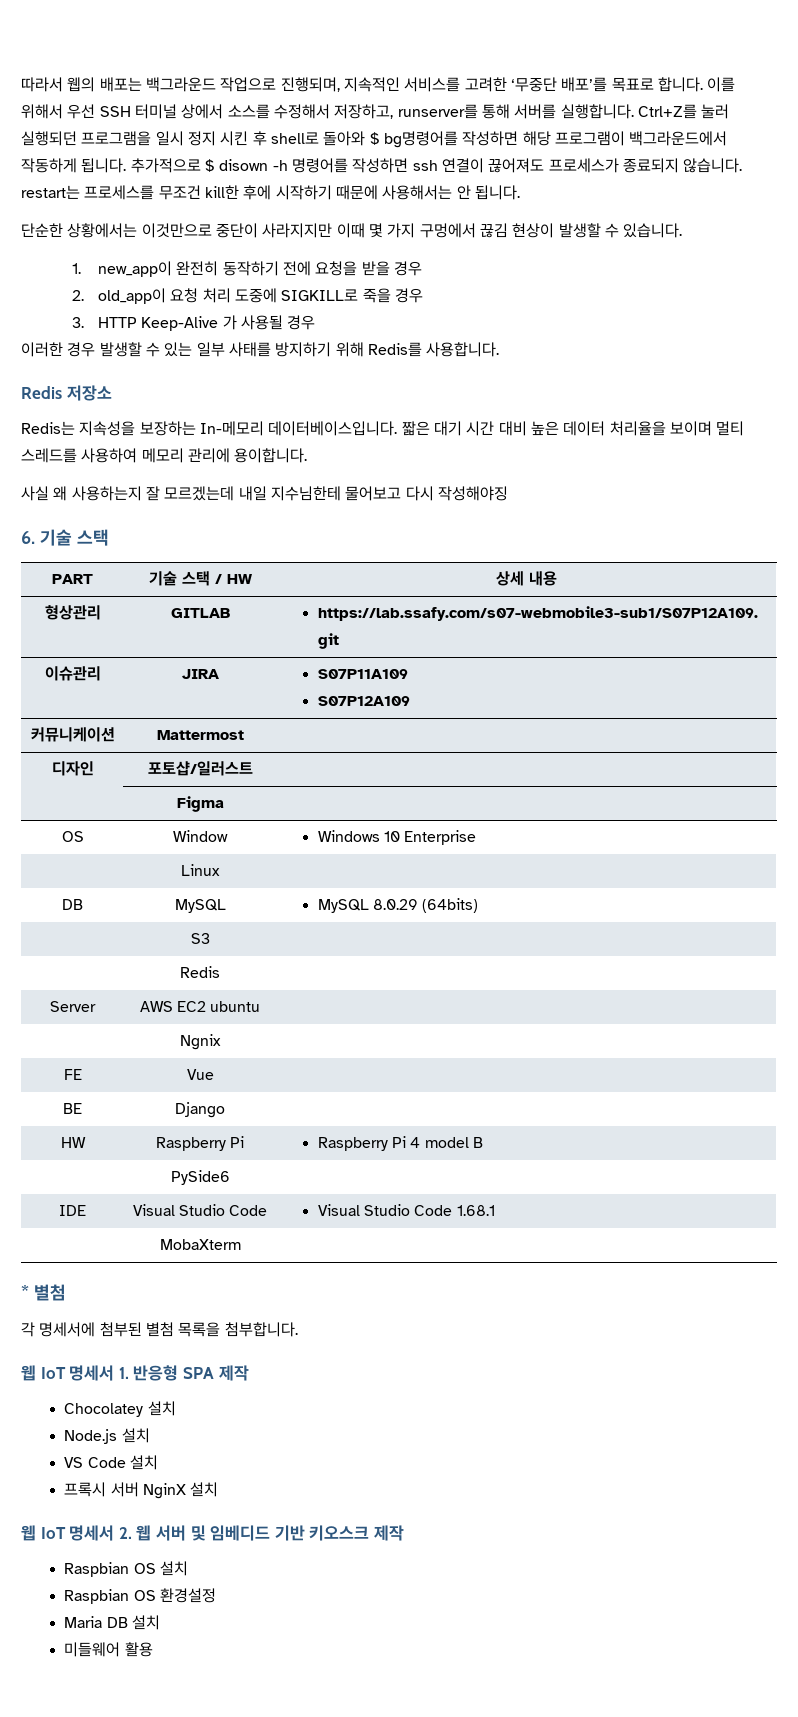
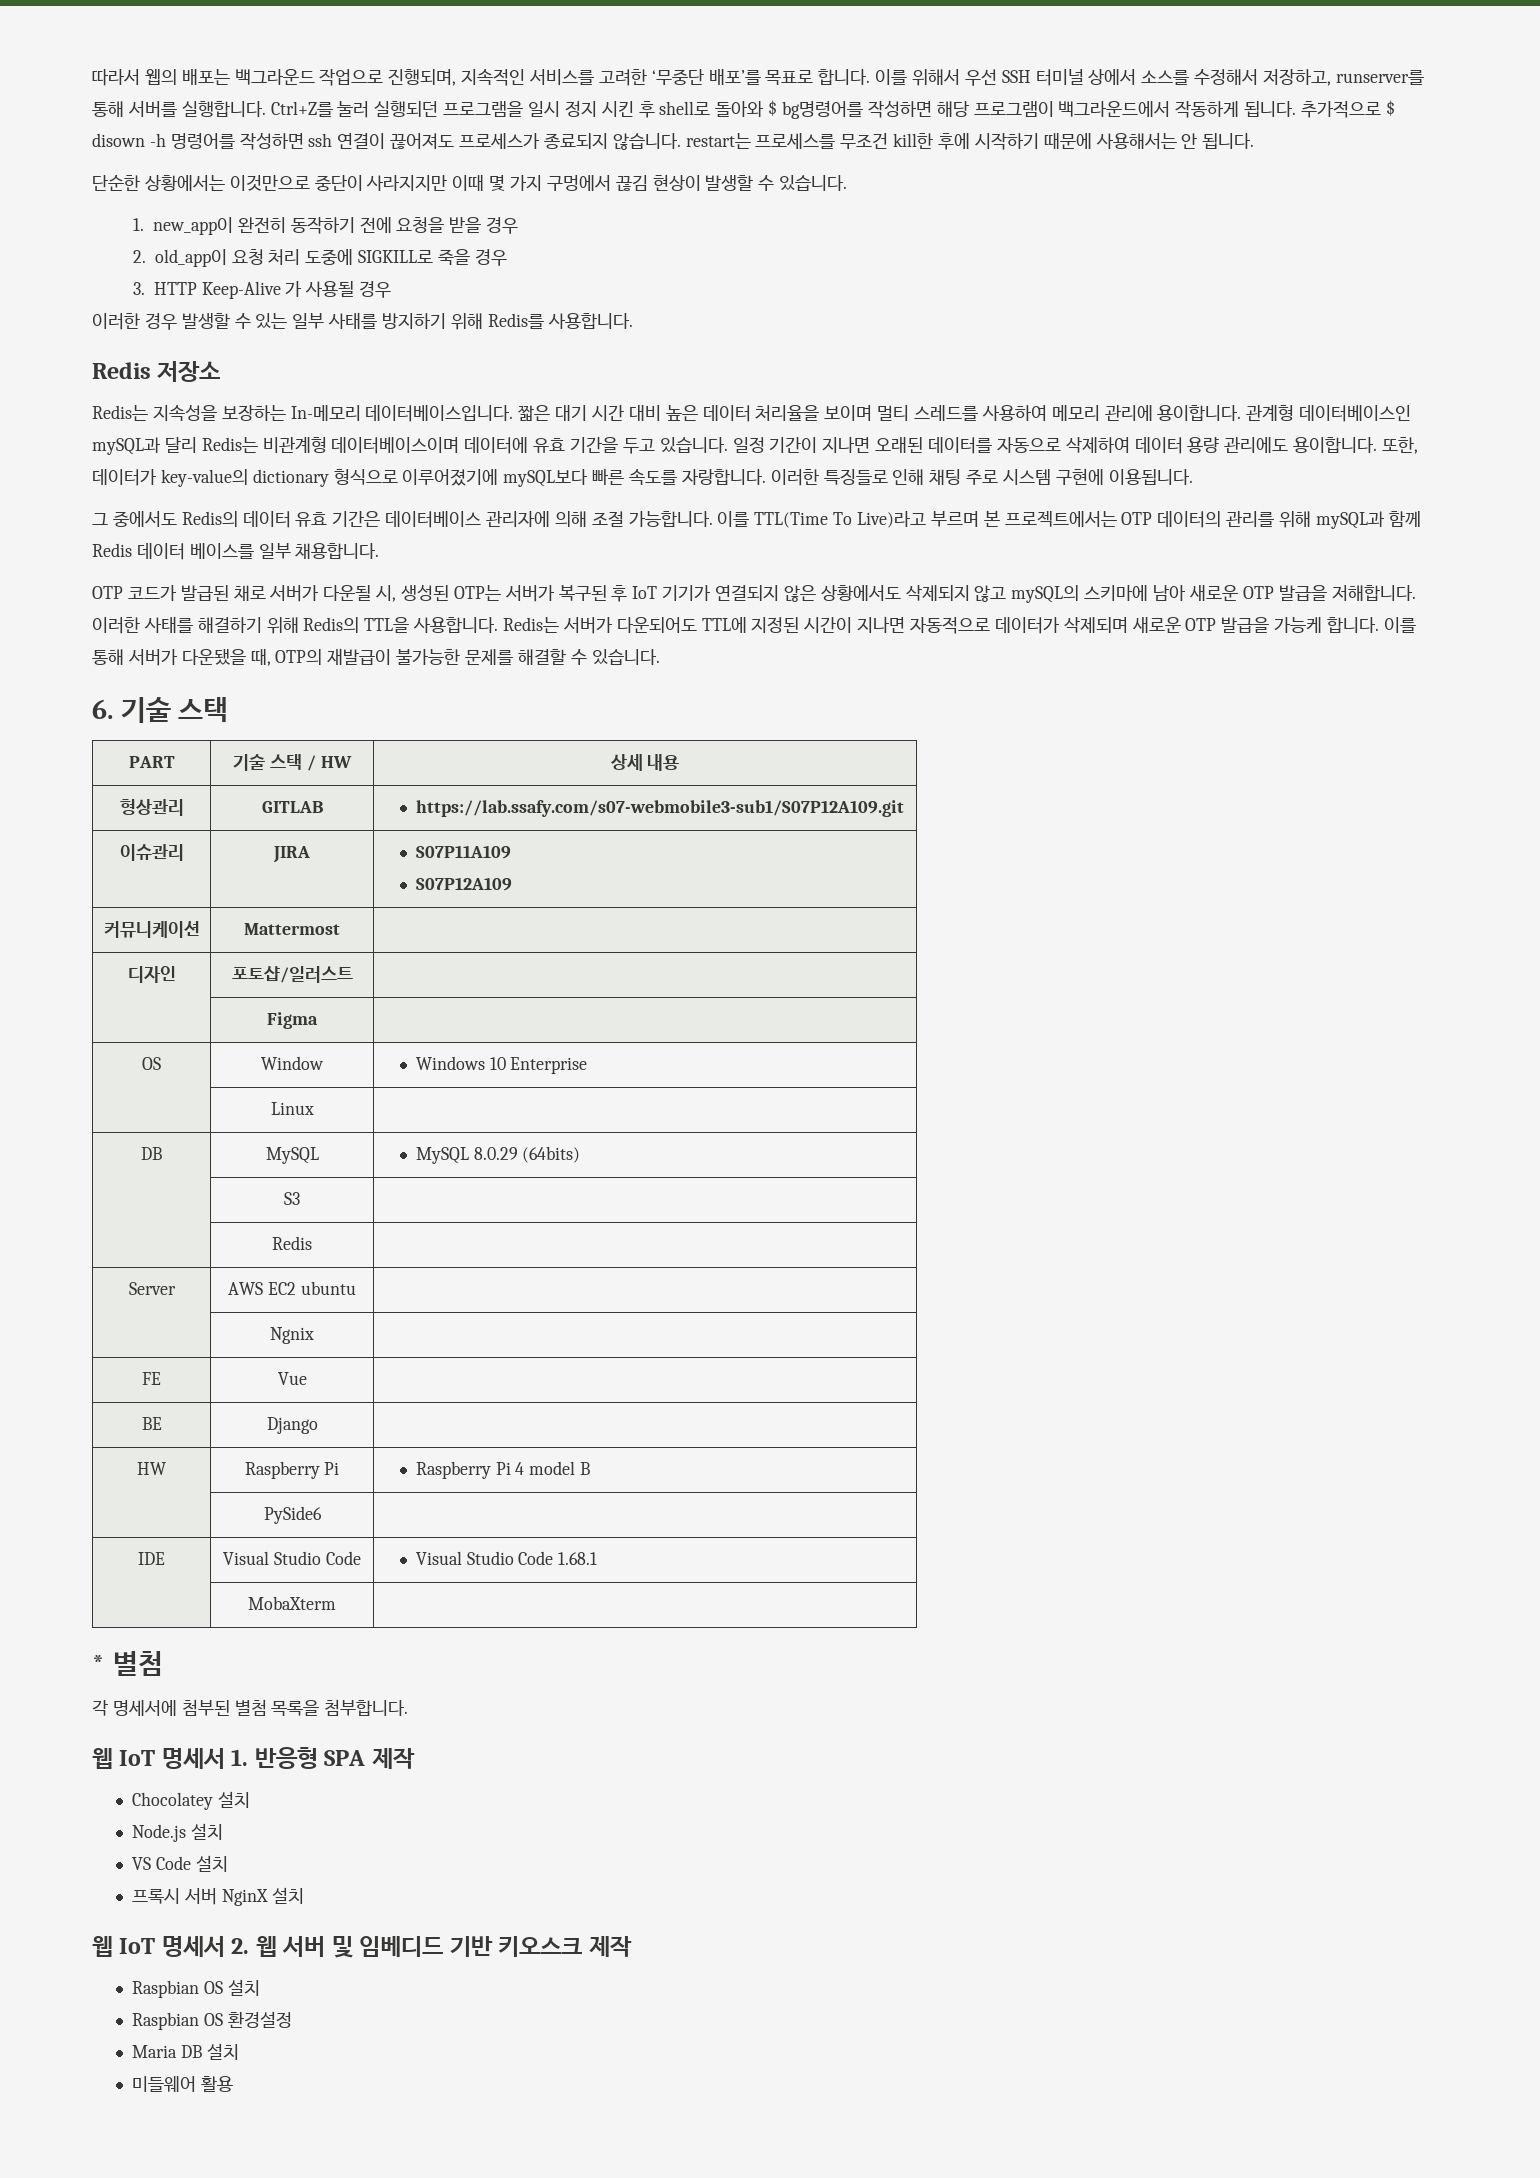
- 짧은 대기 시간 대비 높은 데이터 처리율을 보이며 멀티 스레드를 사용하여 메모리 관리에 용이합니다.
- 사실 왜 사용하는지 잘 모르겠는데 내일 지수님한테 물어보고 다시 작성해야징
+ 짧은 대기 시간 대비 높은 데이터 처리율을 보이며 멀티 스레드를 사용하여 메모리 관리에 용이합니다. 관계형 데이터베이스인 mySQL과 달리 Redis는 비관계형 데이터베이스이며 데이터에 유효 기간을 두고 있습니다. 일정 기간이 지나면 오래된 데이터를 자동으로 삭제하여 데이터 용량 관리에도 용이합니다. 또한, 데이터가 key-value의 dictionary 형식으로 이루어졌기에 mySQL보다 빠른 속도를 자랑합니다. 이러한 특징들로 인해 채팅 주로 시스템 구현에 이용됩니다.
+ 그 중에서도 Redis의 데이터 유효 기간은 데이터베이스 관리자에 의해 조절 가능합니다. 이를 TTL(Time To Live)라고 부르며 본 프로젝트에서는 OTP 데이터의 관리를 위해 mySQL과 함께 Redis 데이터 베이스를 일부 채용합니다.
+ OTP 코드가 발급된 채로 서버가 다운될 시, 생성된 OTP는 서버가 복구된 후 IoT 기기가 연결되지 않은 상황에서도 삭제되지 않고 mySQL의 스키마에 남아 새로운 OTP 발급을 저해합니다. 이러한 사태를 해결하기 위해 Redis의 TTL을 사용합니다. Redis는 서버가 다운되어도 TTL에 지정된 시간이 지나면 자동적으로 데이터가 삭제되며 새로운 OTP 발급을 가능케 합니다. 이를 통해 서버가 다운됐을 때, OTP의 재발급이 불가능한 문제를 해결할 수 있습니다.

